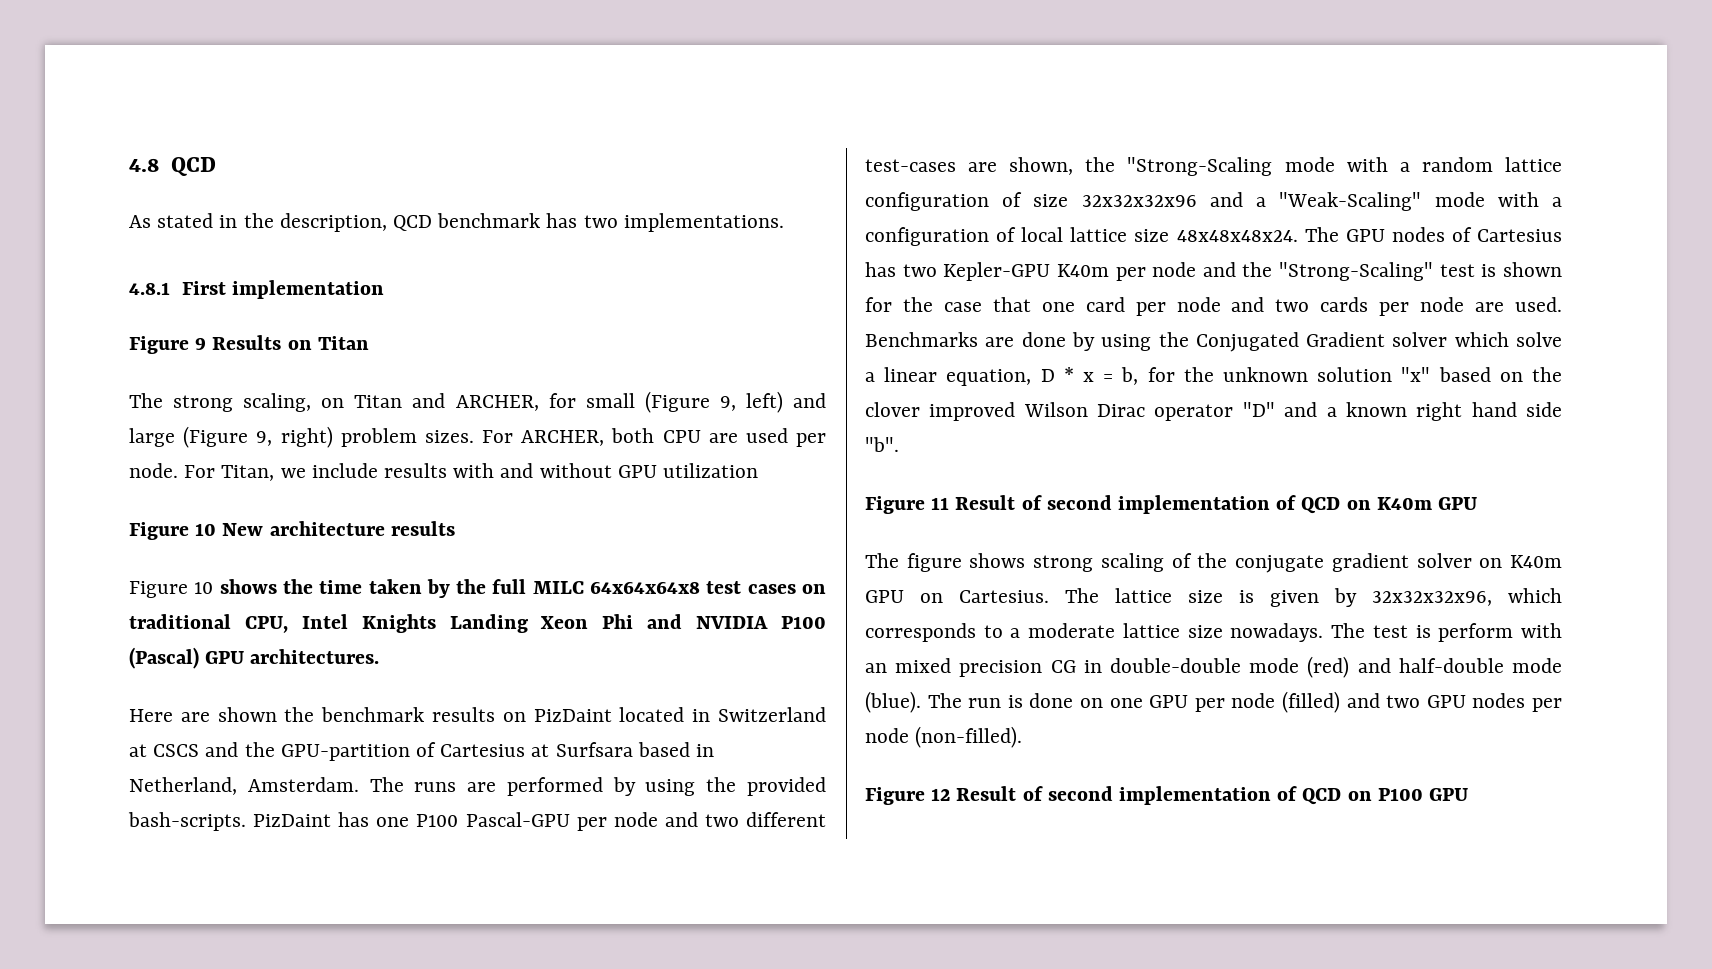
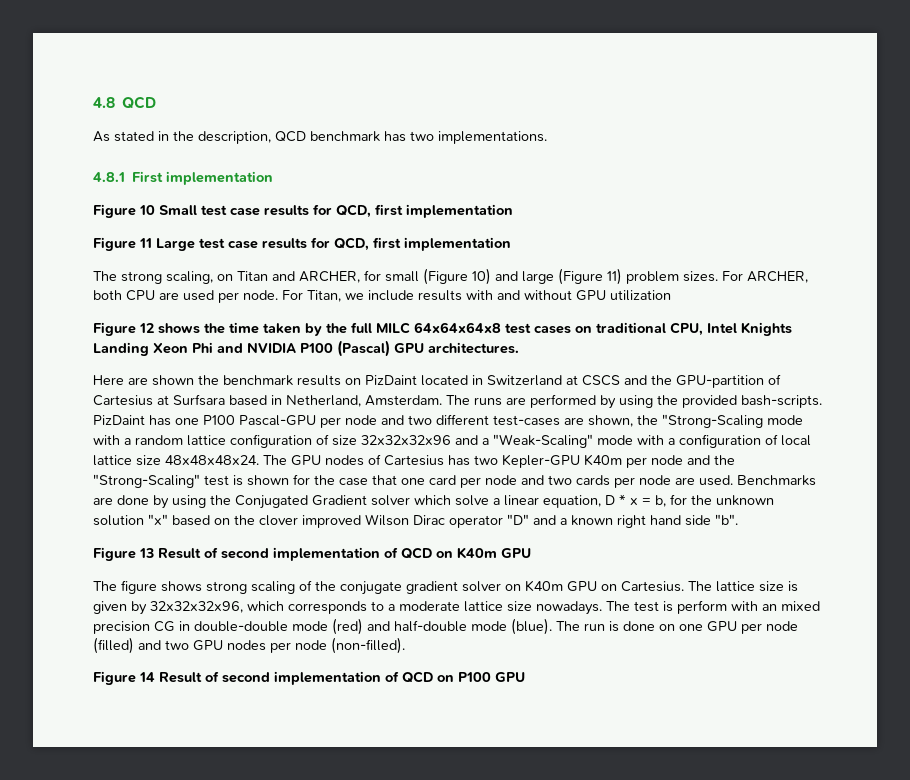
- Figure 9 Results on Titan
+ Figure 10 Small test case results for QCD, first implementation
+ Figure 11 Large test case results for QCD, first implementation
- The strong scaling, on Titan and ARCHER, for small (Figure 9, left) and large (Figure 9, right) problem sizes.
+ The strong scaling, on Titan and ARCHER, for small (Figure 10) and large (Figure 11) problem sizes.
- Figure 10 New architecture results
- Figure 10 shows the time taken by the full MILC 64x64x64x8 test cases on traditional CPU, Intel Knights Landing Xeon Phi and NVIDIA P100 (Pascal) GPU architectures.
+ Figure 12 shows the time taken by the full MILC 64x64x64x8 test cases on traditional CPU, Intel Knights Landing Xeon Phi and NVIDIA P100 (Pascal) GPU architectures.
- Figure 11 Result of second implementation of QCD on K40m GPU
+ Figure 13 Result of second implementation of QCD on K40m GPU
- Figure 12 Result of second implementation of QCD on P100 GPU
+ Figure 14 Result of second implementation of QCD on P100 GPU

